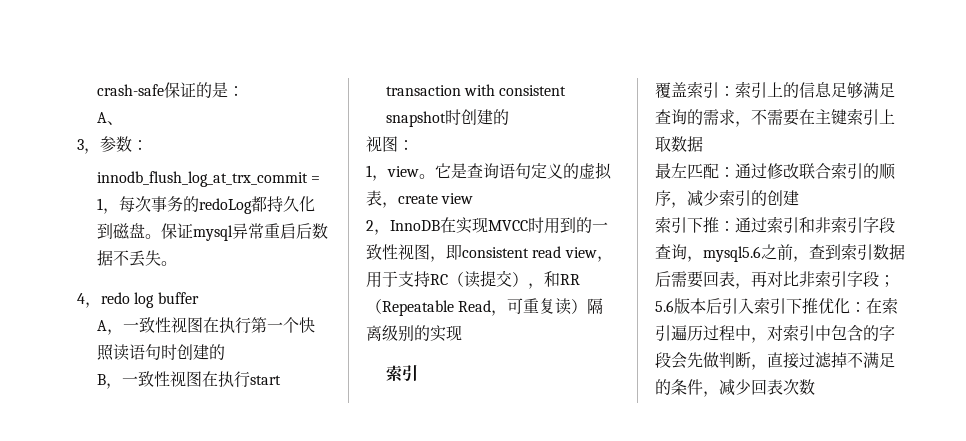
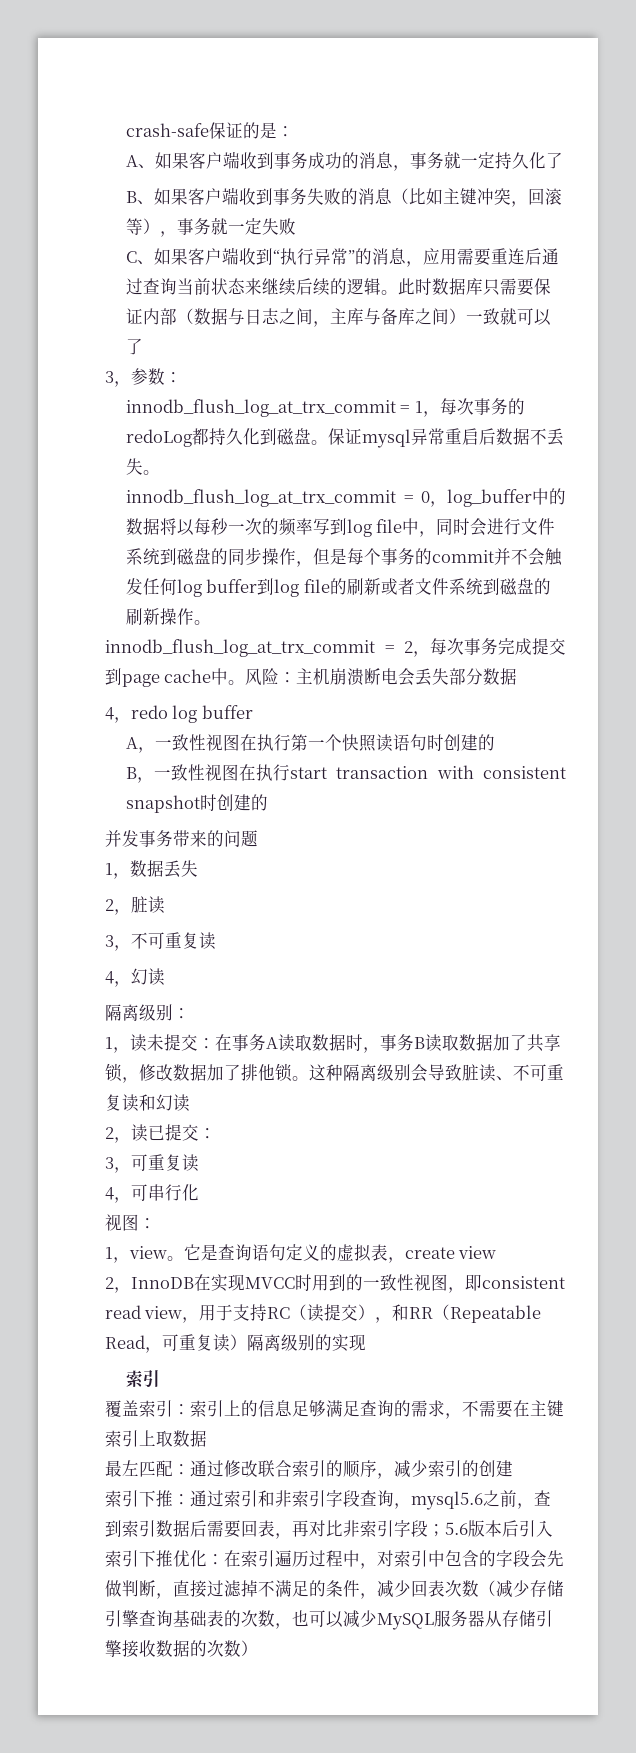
- A、
+ A、如果客户端收到事务成功的消息，事务就一定持久化了
+ B、如果客户端收到事务失败的消息（比如主键冲突，回滚等），事务就一定失败
+ C、如果客户端收到“执行异常”的消息，应用需要重连后通过查询当前状态来继续后续的逻辑。此时数据库只需要保证内部（数据与日志之间，主库与备库之间）一致就可以了
+ innodb_flush_log_at_trx_commit = 0，log_buffer中的数据将以每秒一次的频率写到log file中，同时会进行文件系统到磁盘的同步操作，但是每个事务的commit并不会触发任何log buffer到log file的刷新或者文件系统到磁盘的刷新操作。
+ innodb_flush_log_at_trx_commit = 2，每次事务完成提交到page cache中。风险：主机崩溃断电会丢失部分数据
+ 并发事务带来的问题
+ 1，数据丢失
+ 2，脏读
+ 3，不可重复读
+ 4，幻读
+ 隔离级别：
+ 1，读未提交：在事务A读取数据时，事务B读取数据加了共享锁，修改数据加了排他锁。这种隔离级别会导致脏读、不可重复读和幻读
+ 2，读已提交：
+ 3，可重复读
+ 4，可串行化
- 索引下推：通过索引和非索引字段查询，mysql5.6之前，查到索引数据后需要回表，再对比非索引字段；5.6版本后引入索引下推优化：在索引遍历过程中，对索引中包含的字段会先做判断，直接过滤掉不满足的条件，减少回表次数
+ 索引下推：通过索引和非索引字段查询，mysql5.6之前，查到索引数据后需要回表，再对比非索引字段；5.6版本后引入索引下推优化：在索引遍历过程中，对索引中包含的字段会先做判断，直接过滤掉不满足的条件，减少回表次数（减少存储引擎查询基础表的次数，也可以减少MySQL服务器从存储引擎接收数据的次数）

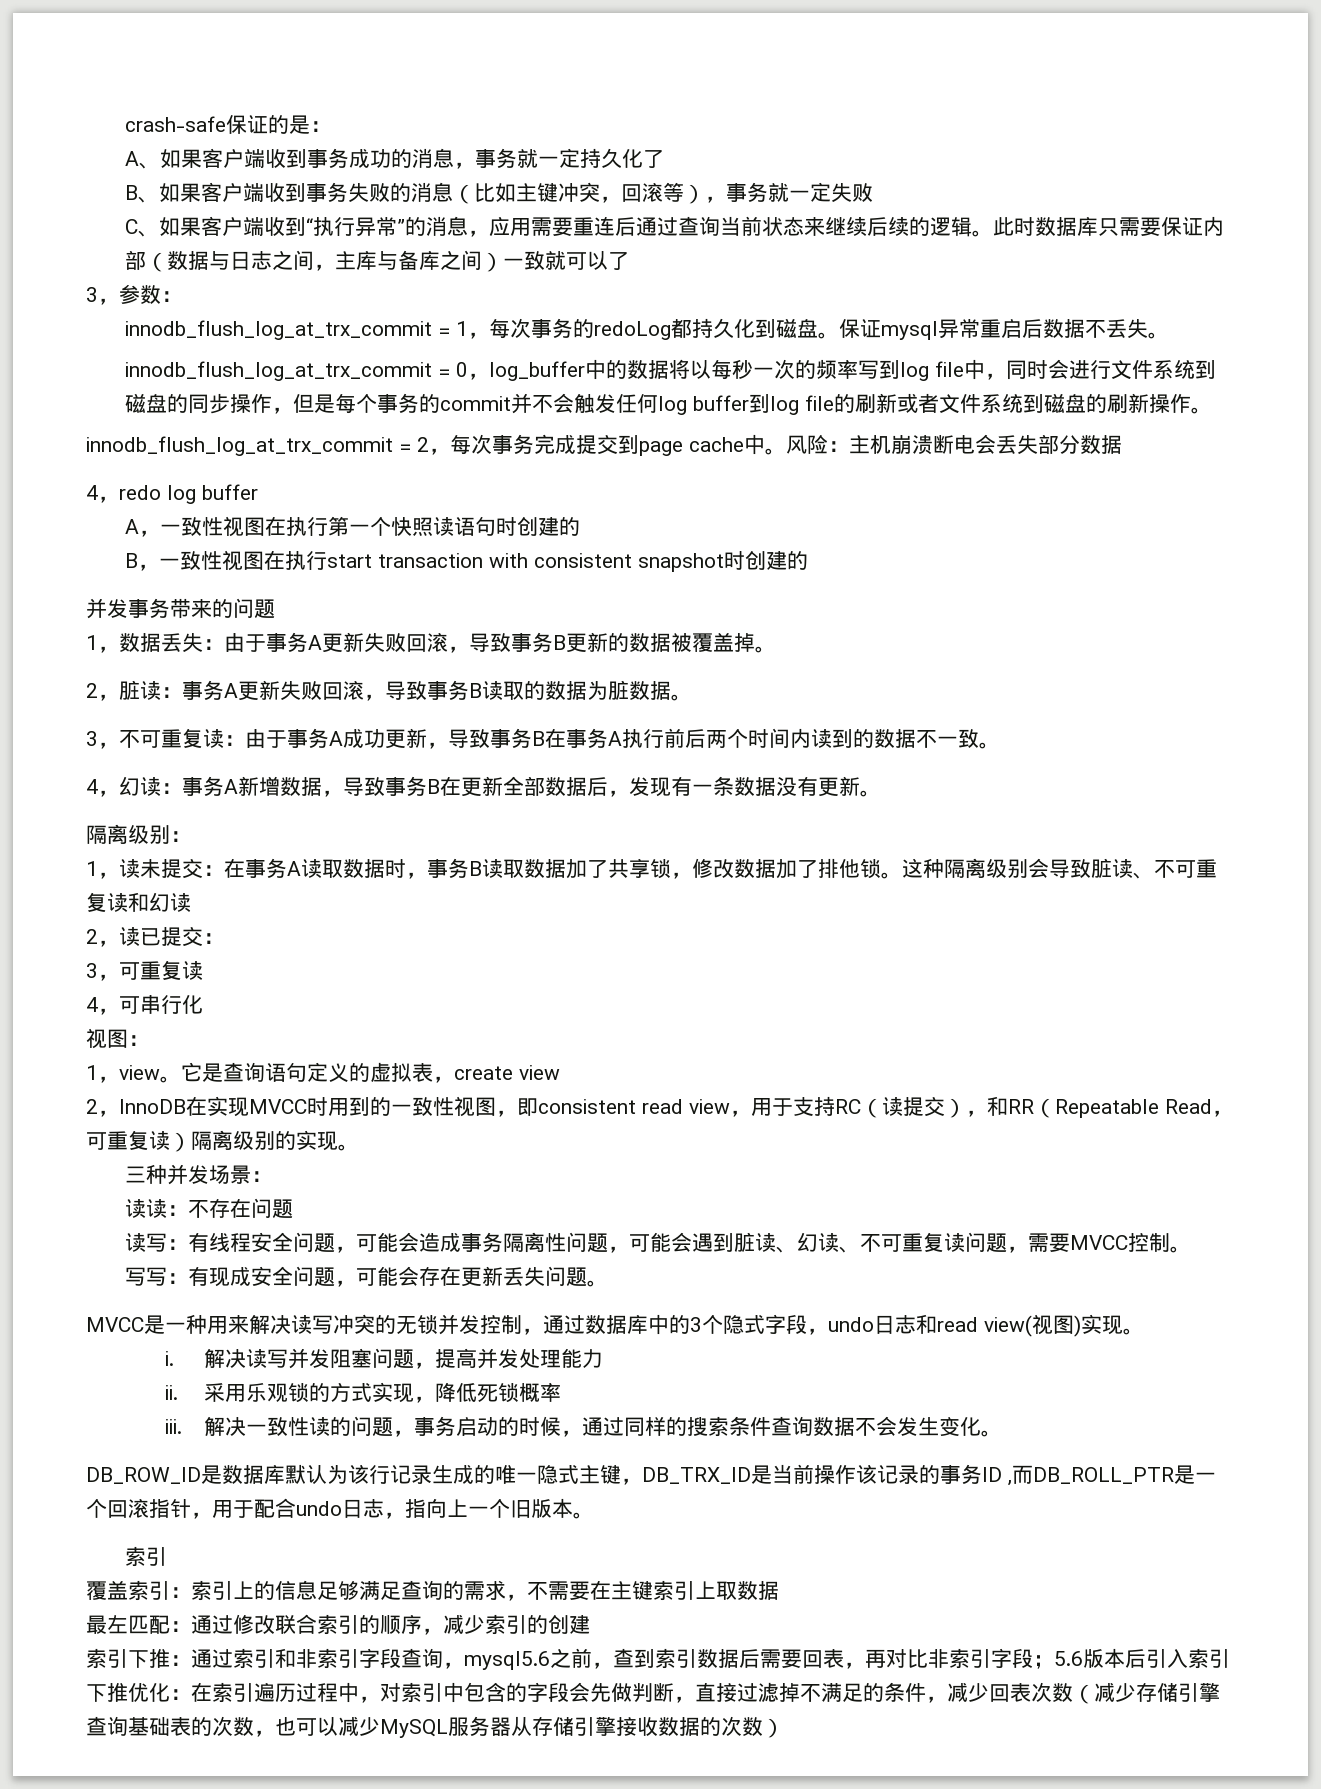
- 1，数据丢失
- 2，脏读
- 3，不可重复读
- 4，幻读
+ 1，数据丢失：由于事务A更新失败回滚，导致事务B更新的数据被覆盖掉。
+ 2，脏读：事务A更新失败回滚，导致事务B读取的数据为脏数据。
+ 3，不可重复读：由于事务A成功更新，导致事务B在事务A执行前后两个时间内读到的数据不一致。
+ 4，幻读：事务A新增数据，导致事务B在更新全部数据后，发现有一条数据没有更新。
- 2，InnoDB在实现MVCC时用到的一致性视图，即consistent read view，用于支持RC（读提交），和RR（Repeatable Read，可重复读）隔离级别的实现
+ 2，InnoDB在实现MVCC时用到的一致性视图，即consistent read view，用于支持RC（读提交），和RR（Repeatable Read，可重复读）隔离级别的实现。
+ 三种并发场景：
+ 读读：不存在问题
+ 读写：有线程安全问题，可能会造成事务隔离性问题，可能会遇到脏读、幻读、不可重复读问题，需要MVCC控制。
+ 写写：有现成安全问题，可能会存在更新丢失问题。
+ MVCC是一种用来解决读写冲突的无锁并发控制，通过数据库中的3个隐式字段，undo日志和read view(视图)实现。
+ i.解决读写并发阻塞问题，提高并发处理能力
+ ii.采用乐观锁的方式实现，降低死锁概率
+ iii.解决一致性读的问题，事务启动的时候，通过同样的搜索条件查询数据不会发生变化。
+ DB_ROW_ID是数据库默认为该行记录生成的唯一隐式主键，DB_TRX_ID是当前操作该记录的事务ID ,而DB_ROLL_PTR是一个回滚指针，用于配合undo日志，指向上一个旧版本。

